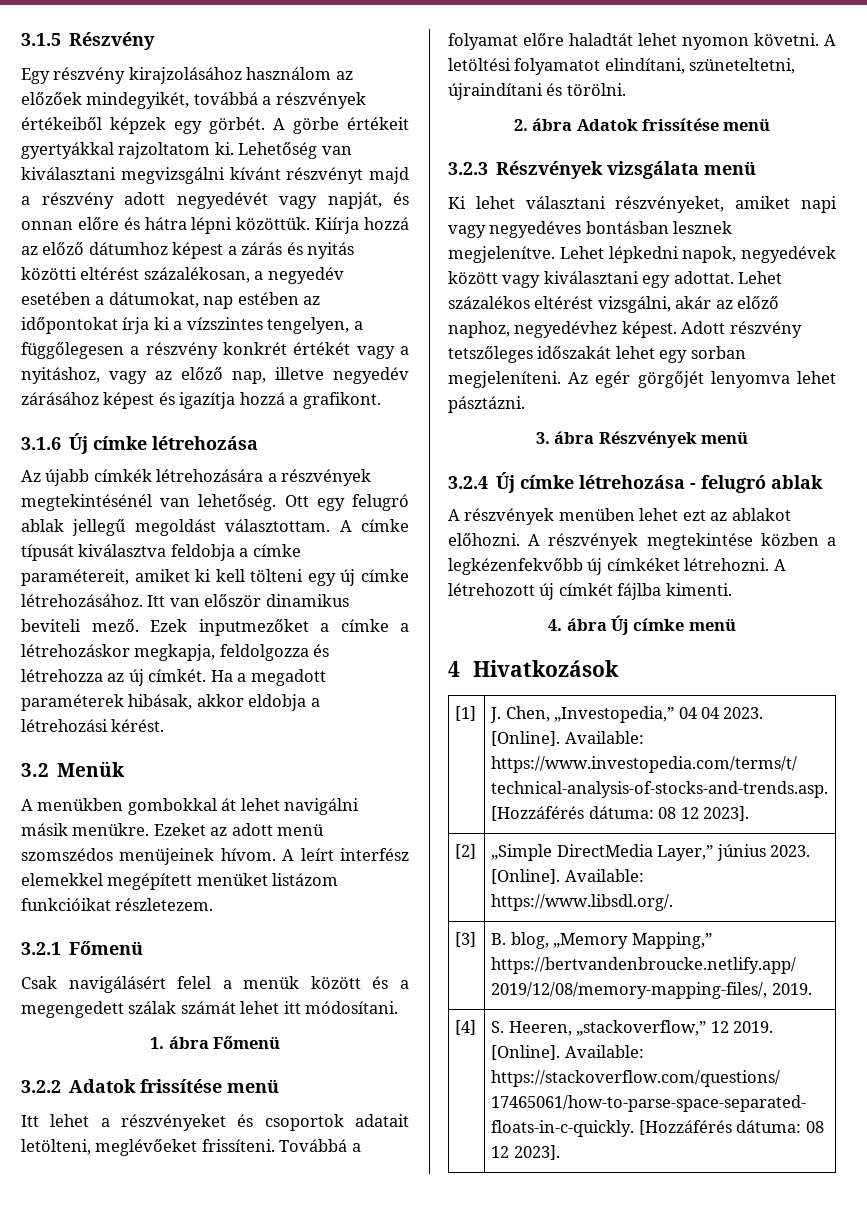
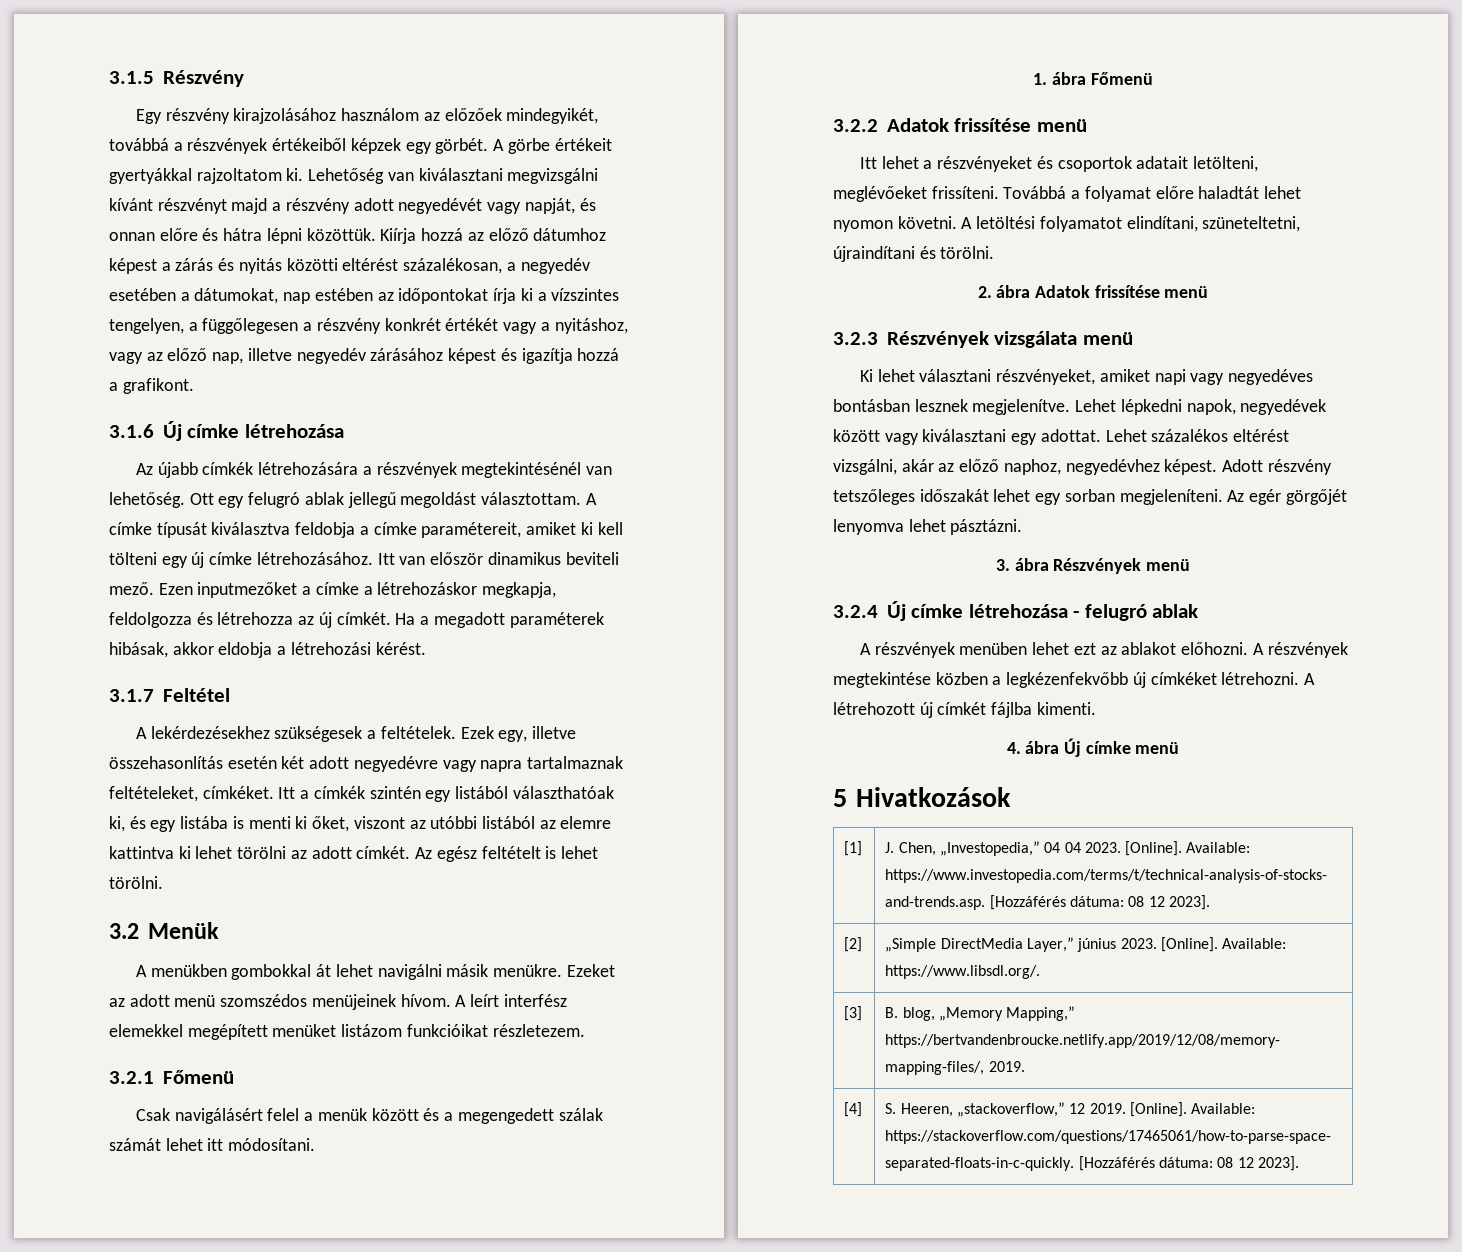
- Ezek inputmezőket a címke a létrehozáskor megkapja, feldolgozza és létrehozza az új címkét.
+ Ezen inputmezőket a címke a létrehozáskor megkapja, feldolgozza és létrehozza az új címkét.
+ 3.1.7 Feltétel
+ A lekérdezésekhez szükségesek a feltételek. Ezek egy, illetve összehasonlítás esetén két adott negyedévre vagy napra tartalmaznak feltételeket, címkéket. Itt a címkék szintén egy listából választhatóak ki, és egy listába is menti ki őket, viszont az utóbbi listából az elemre kattintva ki lehet törölni az adott címkét. Az egész feltételt is lehet törölni.
- 4 Hivatkozások
+ 5 Hivatkozások

